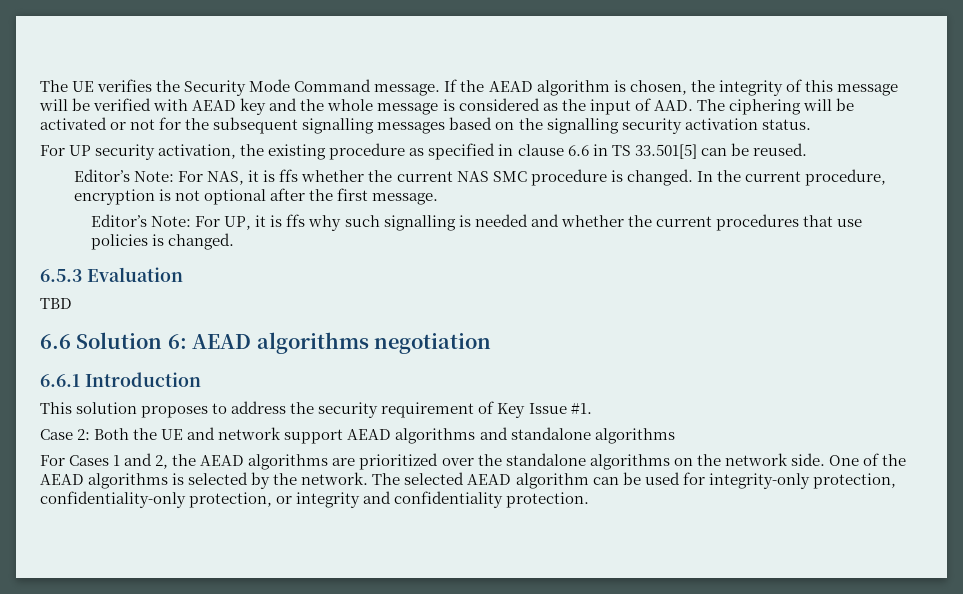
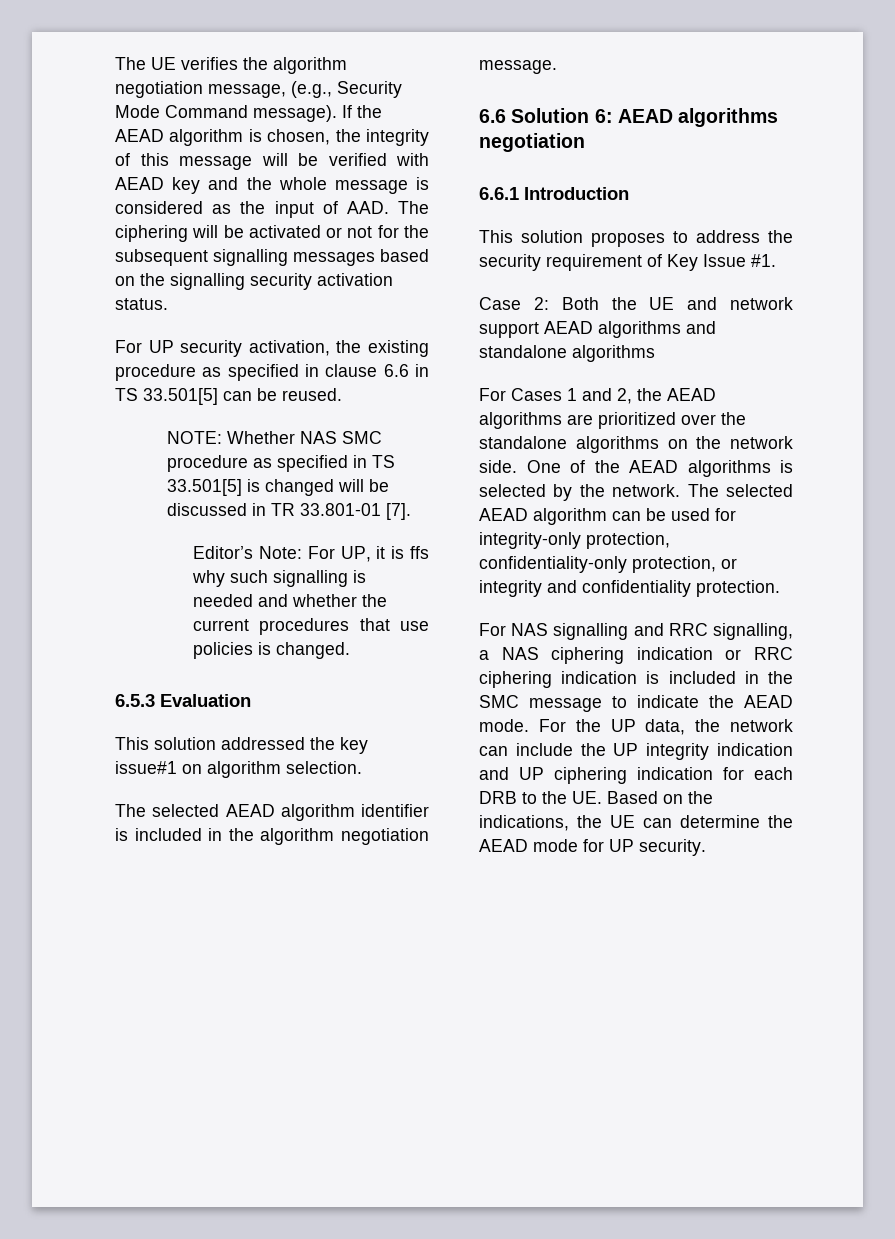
- The UE verifies the Security Mode Command message.
+ The UE verifies the algorithm negotiation message, (e.g., Security Mode Command message).
- Editor’s Note: For NAS, it is ffs whether the current NAS SMC procedure is changed. In the current procedure, encryption is not optional after the first message.
+ NOTE: Whether NAS SMC procedure as specified in TS 33.501[5] is changed will be discussed in TR 33.801-01 [7].
- TBD
+ This solution addressed the key issue#1 on algorithm selection.
+ The selected AEAD algorithm identifier is included in the algorithm negotiation message.
+ For NAS signalling and RRC signalling, a NAS ciphering indication or RRC ciphering indication is included in the SMC message to indicate the AEAD mode. For the UP data, the network can include the UP integrity indication and UP ciphering indication for each DRB to the UE. Based on the indications, the UE can determine the AEAD mode for UP security.

